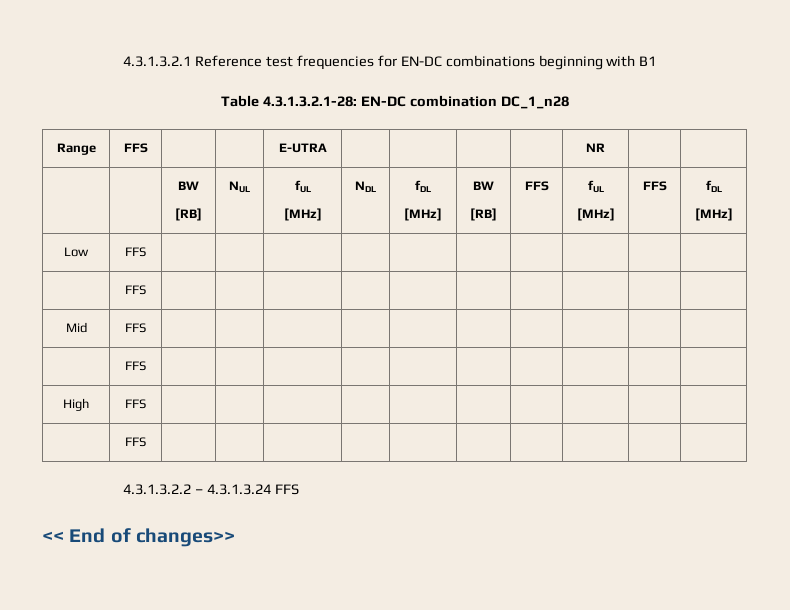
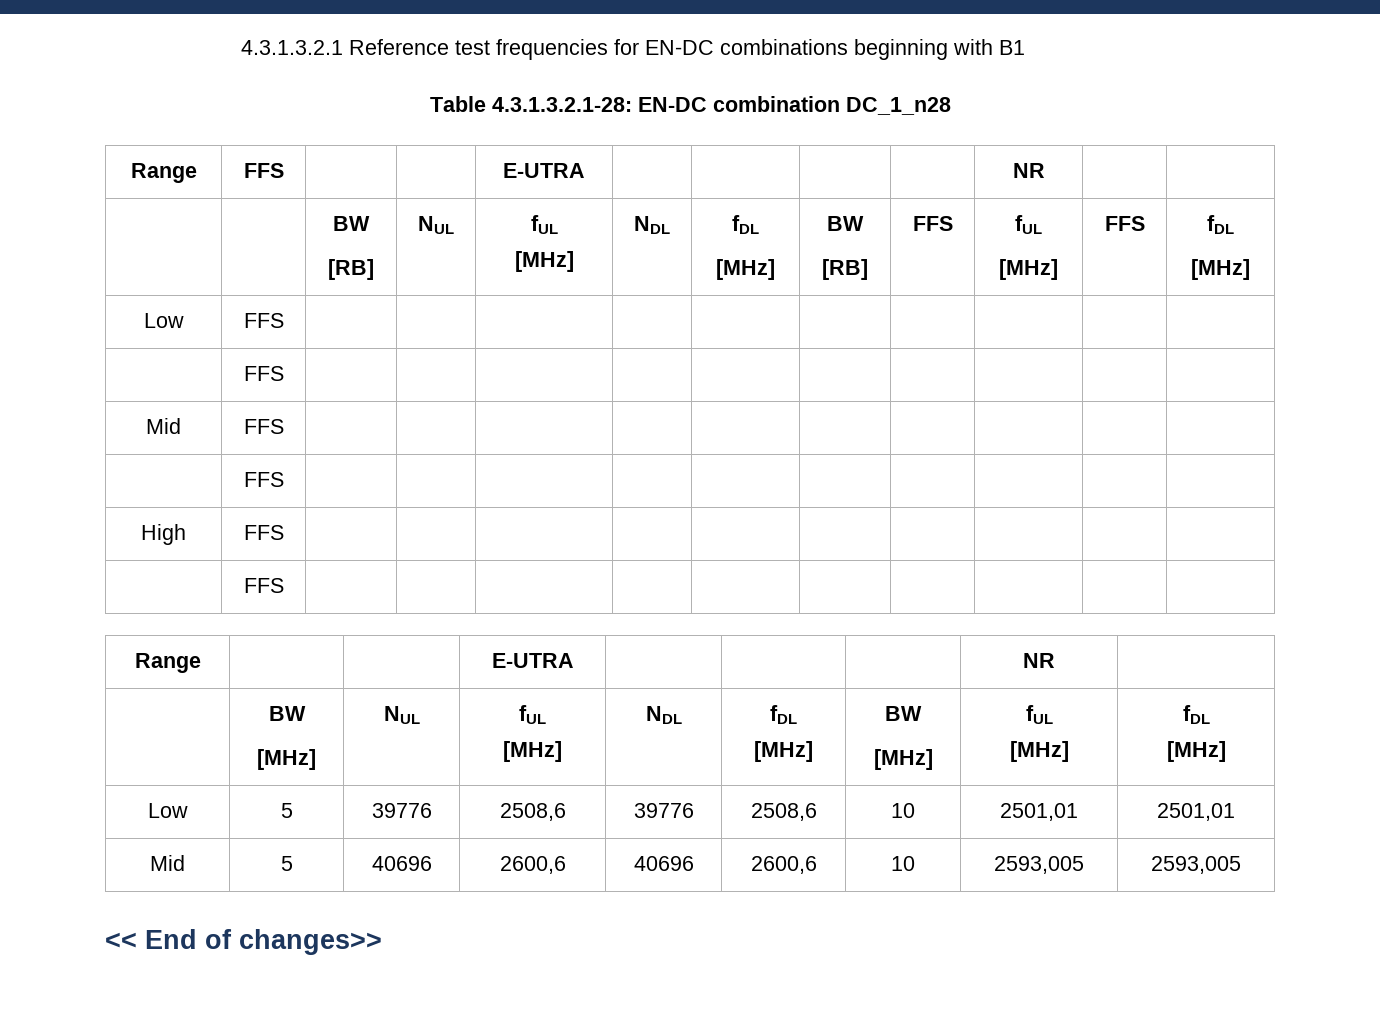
- 4.3.1.3.2.2 – 4.3.1.3.24 FFS
+ Range | | | E-UTRA | | | | NR |
+ | BW
+ [MHz] | NUL | fUL
+ [MHz] | NDL | fDL
+ [MHz] | BW
+ [MHz] | fUL
+ [MHz] | fDL
+ [MHz]
+ Low | 5 | 39776 | 2508,6 | 39776 | 2508,6 | 10 | 2501,01 | 2501,01
+ Mid | 5 | 40696 | 2600,6 | 40696 | 2600,6 | 10 | 2593,005 | 2593,005

